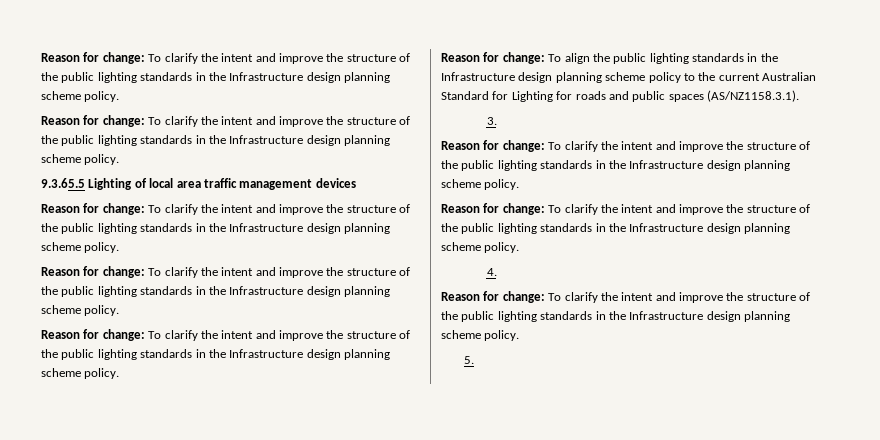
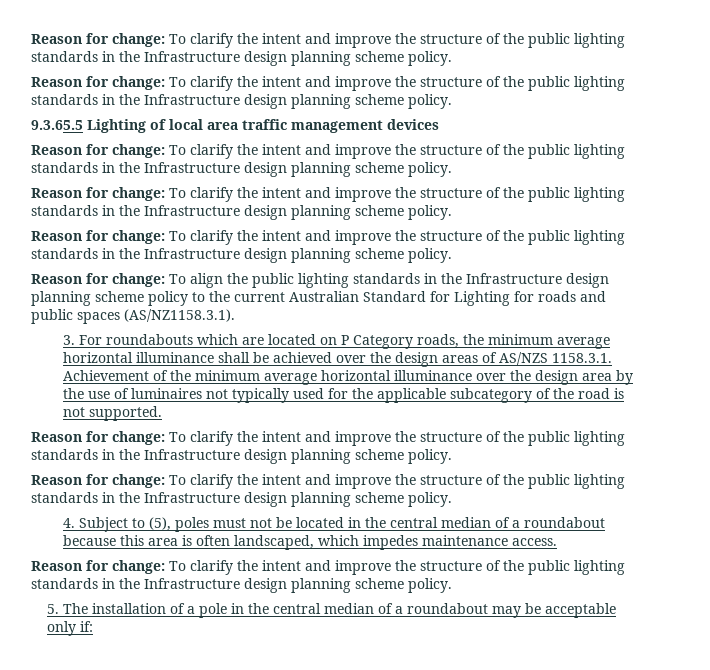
- 3.
+ 3. For roundabouts which are located on P Category roads, the minimum average horizontal illuminance shall be achieved over the design areas of AS/NZS 1158.3.1. Achievement of the minimum average horizontal illuminance over the design area by the use of luminaires not typically used for the applicable subcategory of the road is not supported.
- 4.
+ 4. Subject to (5), poles must not be located in the central median of a roundabout because this area is often landscaped, which impedes maintenance access.
- 5.
+ 5. The installation of a pole in the central median of a roundabout may be acceptable only if:

